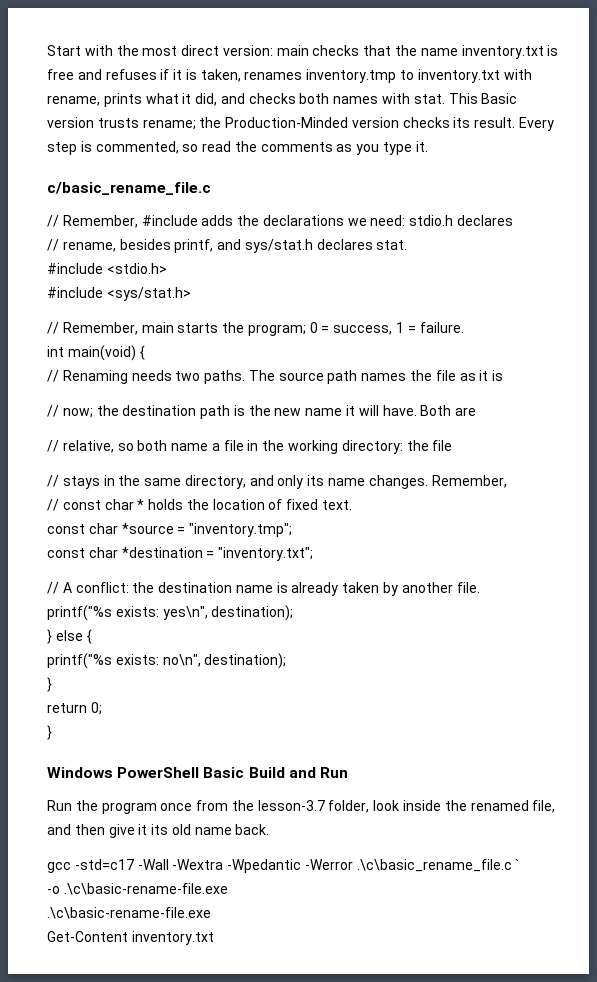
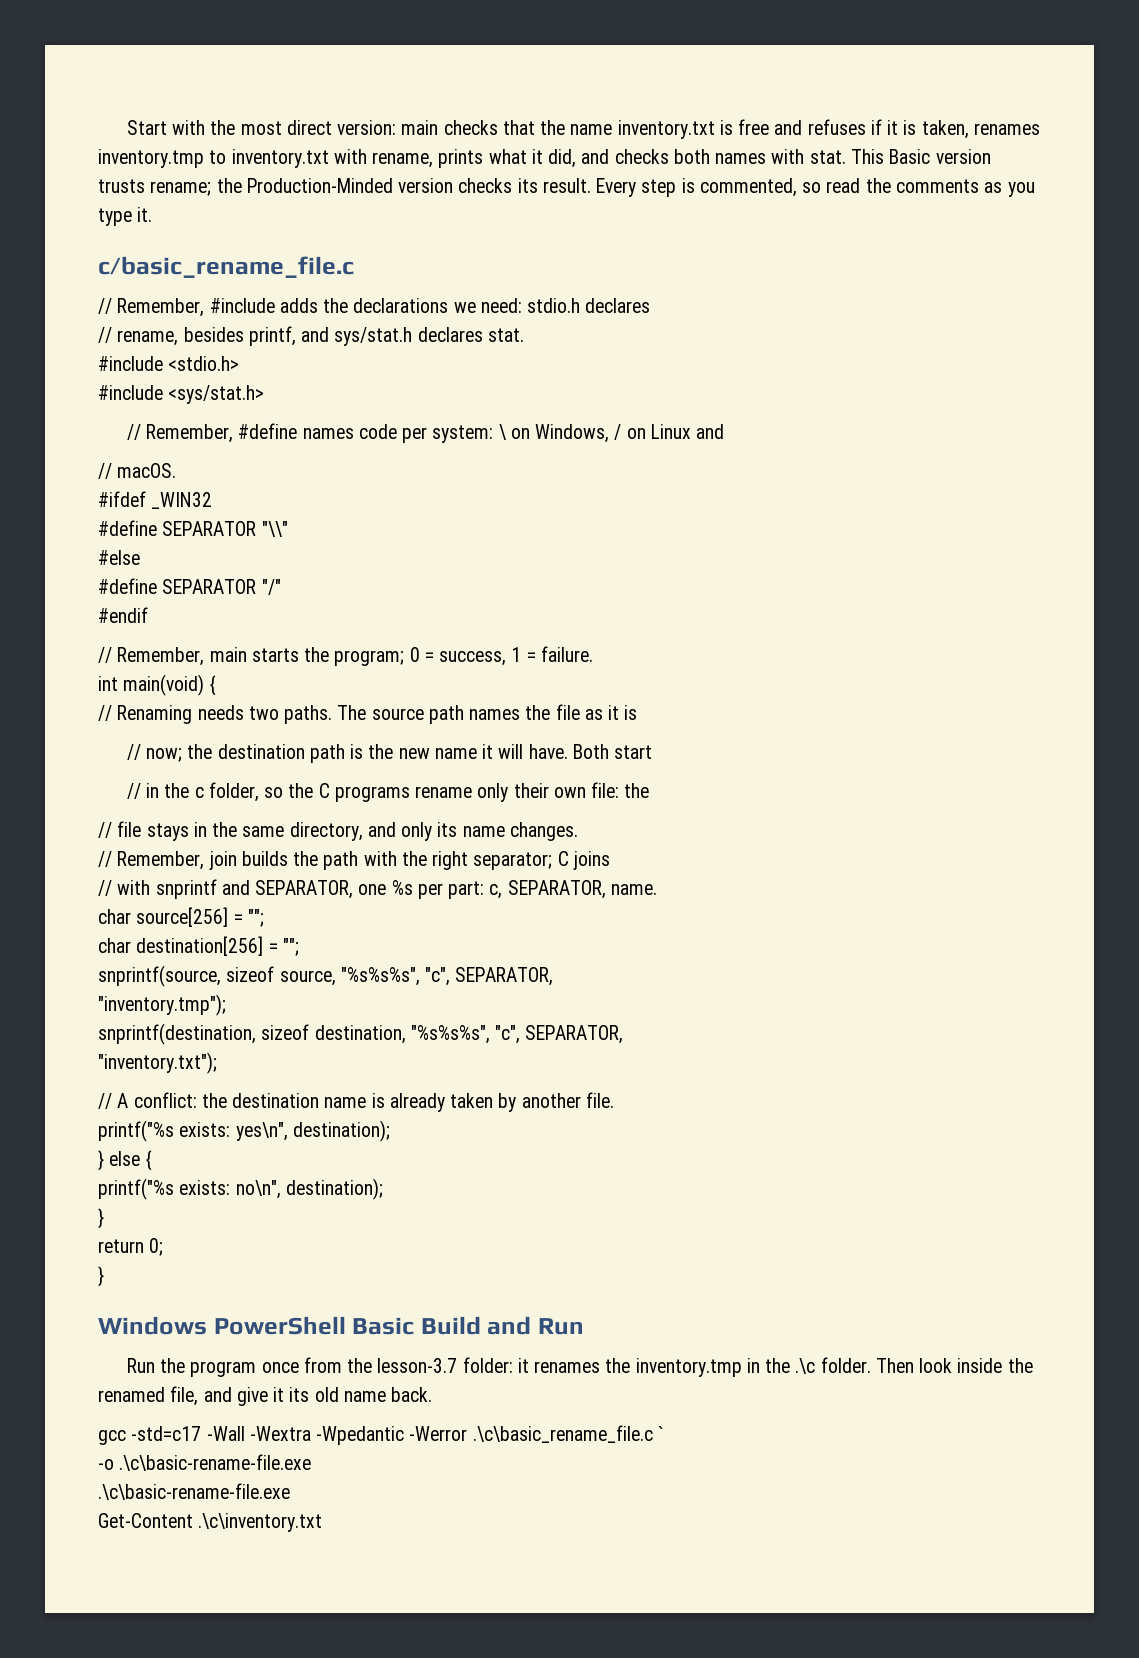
+ // Remember, #define names code per system: \ on Windows, / on Linux and
+ // macOS.
+ #ifdef _WIN32
+ #define SEPARATOR "\\"
+ #else
+ #define SEPARATOR "/"
+ #endif
- Both are
- // relative, so both name a file in the working directory: the file
- // stays in the same directory, and only its name changes. Remember,
- // const char * holds the location of fixed text.
- const char *source = "inventory.tmp";
- const char *destination = "inventory.txt";
+ Both start
+ // in the c folder, so the C programs rename only their own file: the
+ // file stays in the same directory, and only its name changes.
+ // Remember, join builds the path with the right separator; C joins
+ // with snprintf and SEPARATOR, one %s per part: c, SEPARATOR, name.
+ char source[256] = "";
+ char destination[256] = "";
+ snprintf(source, sizeof source, "%s%s%s", "c", SEPARATOR,
+ "inventory.tmp");
+ snprintf(destination, sizeof destination, "%s%s%s", "c", SEPARATOR,
+ "inventory.txt");
- Run the program once from the lesson-3.7 folder, look inside the renamed file, and then give it its old name back.
+ Run the program once from the lesson-3.7 folder: it renames the inventory.tmp in the .\c folder. Then look inside the renamed file, and give it its old name back.
- Get-Content inventory.txt
+ Get-Content .\c\inventory.txt

